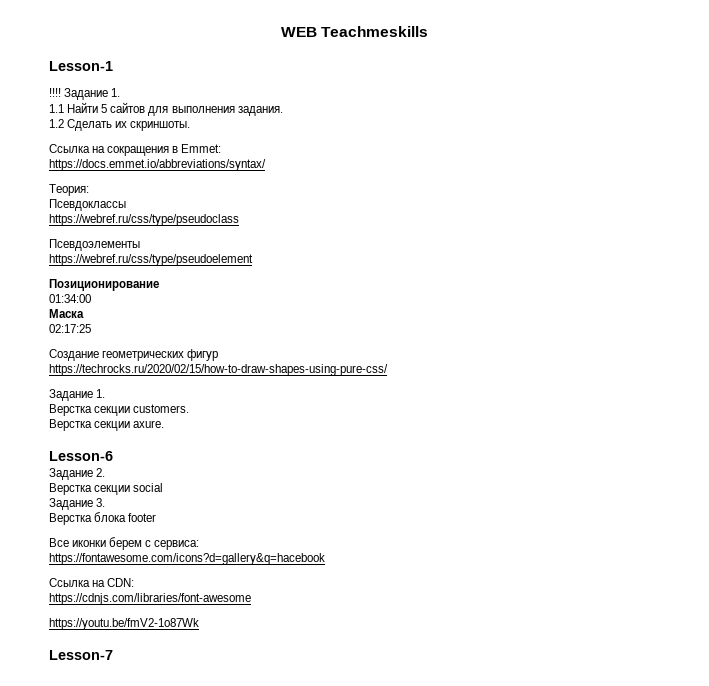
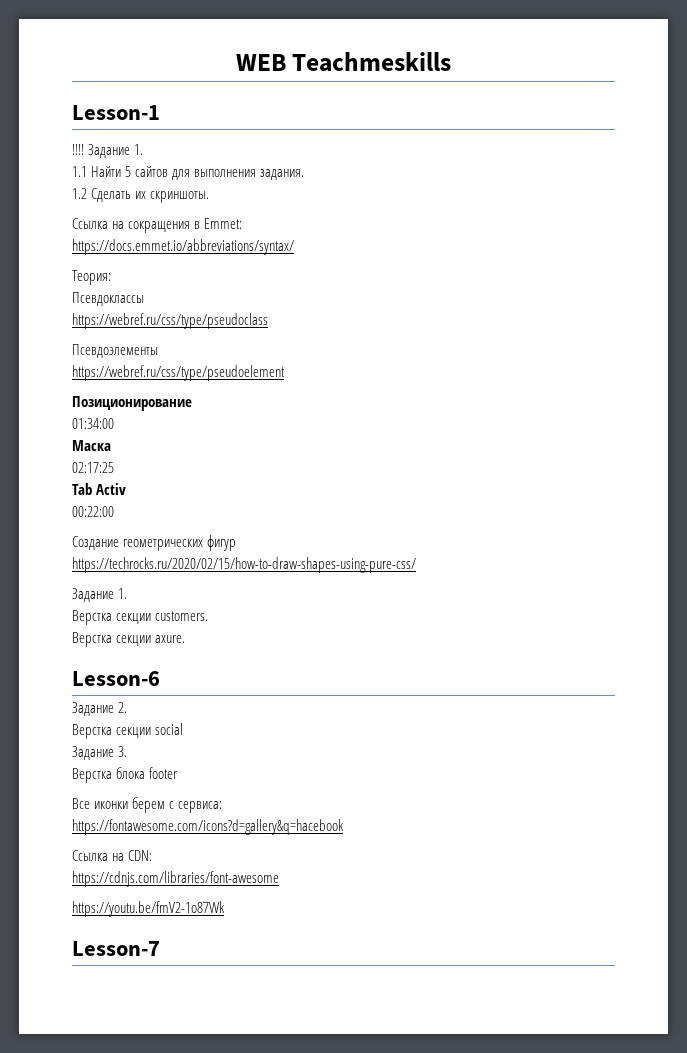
+ Tab Activ
+ 00:22:00

